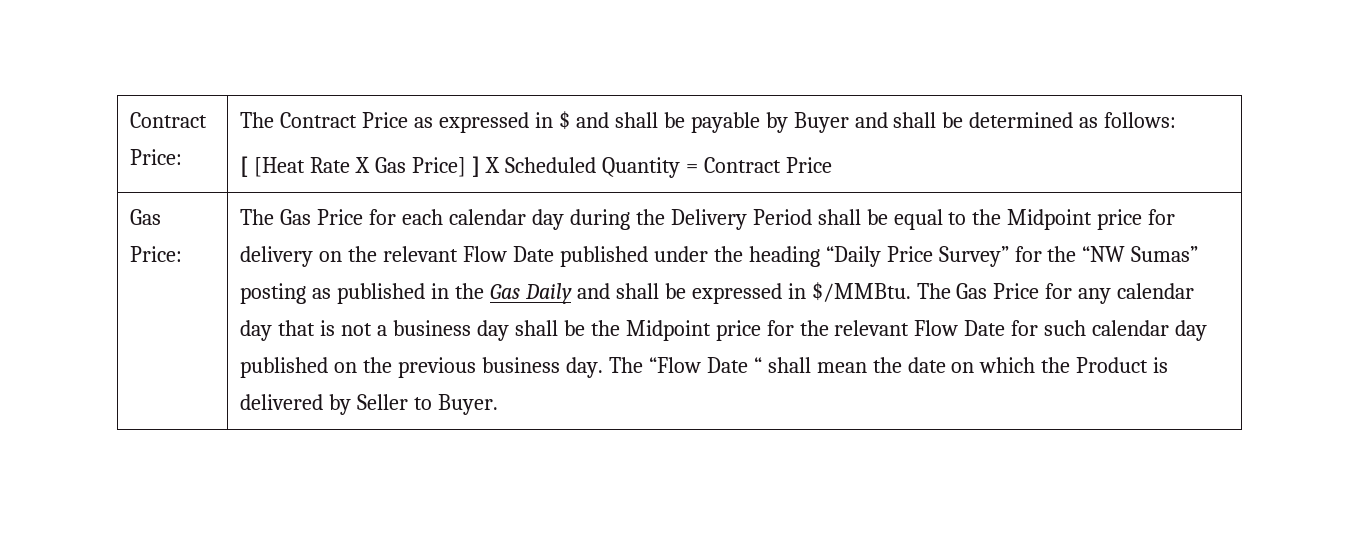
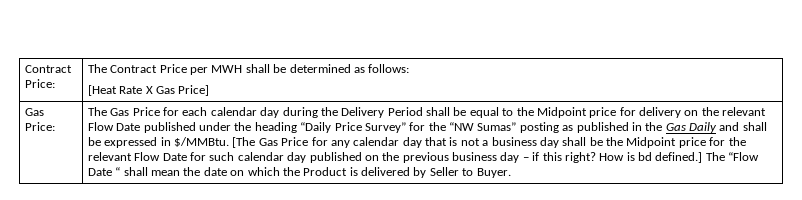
- Contract Price: | The Contract Price as expressed in $ and shall be payable by Buyer and shall be determined as follows:
- [ [Heat Rate X Gas Price] ] X Scheduled Quantity = Contract Price
+ Contract Price: | The Contract Price per MWH shall be determined as follows:
+ [Heat Rate X Gas Price]
- The Gas Price for any calendar day that is not a business day shall be the Midpoint price for the relevant Flow Date for such calendar day published on the previous business day.
+ [The Gas Price for any calendar day that is not a business day shall be the Midpoint price for the relevant Flow Date for such calendar day published on the previous business day – if this right? How is bd defined.]

